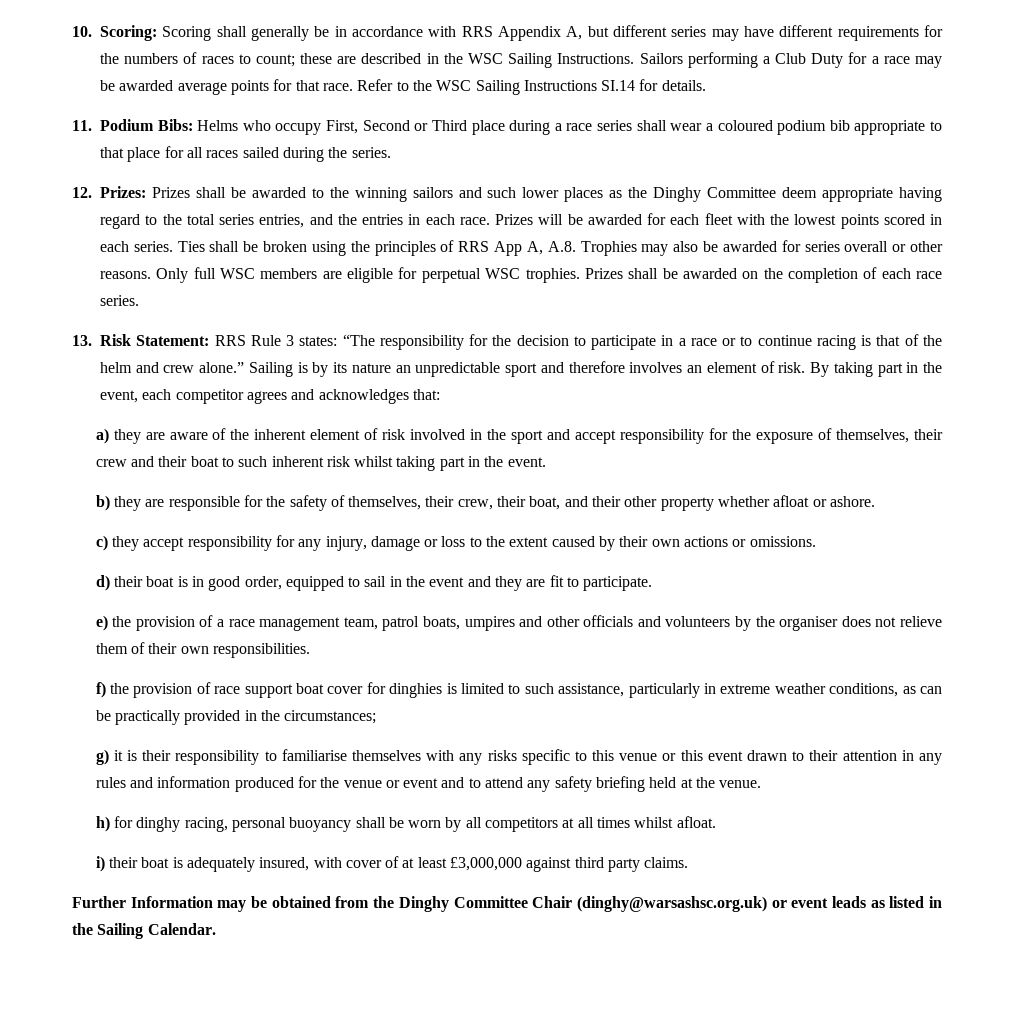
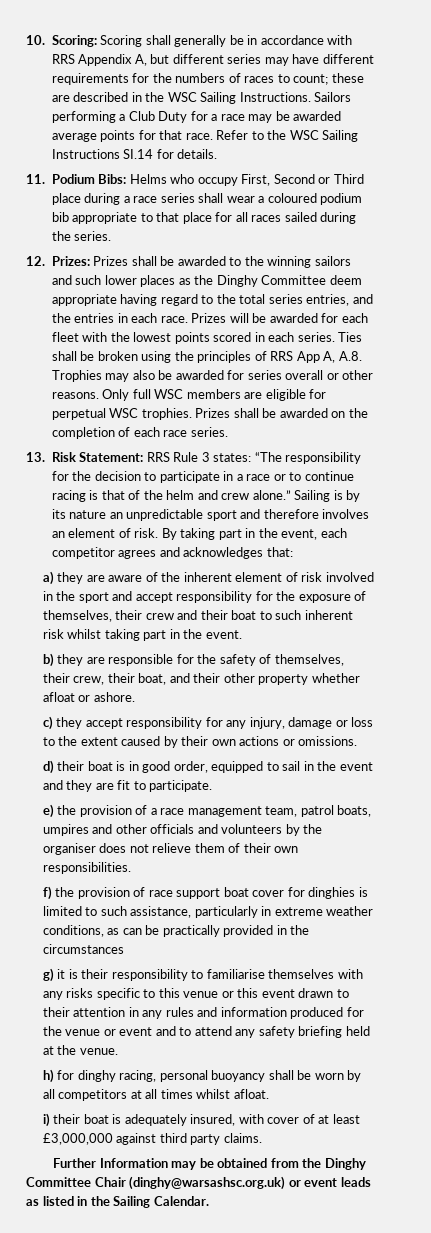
- f) the provision of race support boat cover for dinghies is limited to such assistance, particularly in extreme weather conditions, as can be practically provided in the circumstances;
+ f) the provision of race support boat cover for dinghies is limited to such assistance, particularly in extreme weather conditions, as can be practically provided in the circumstances

